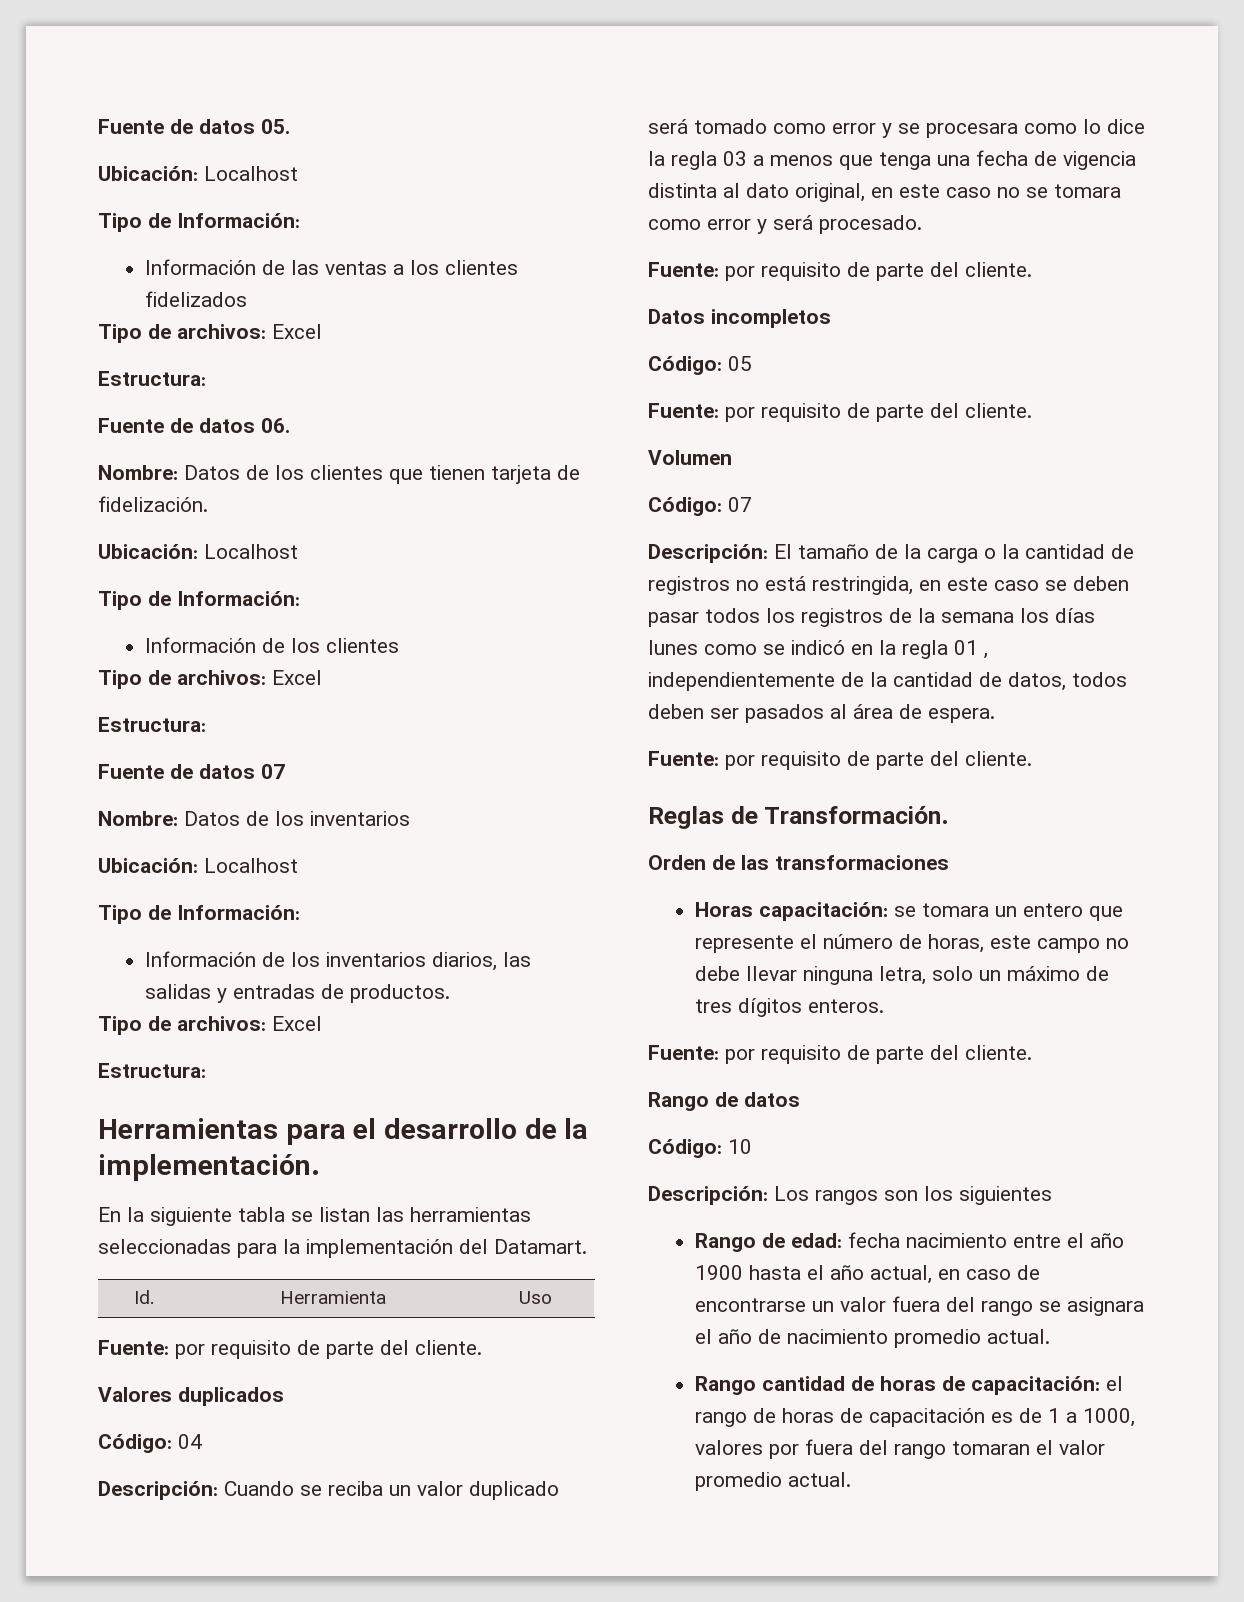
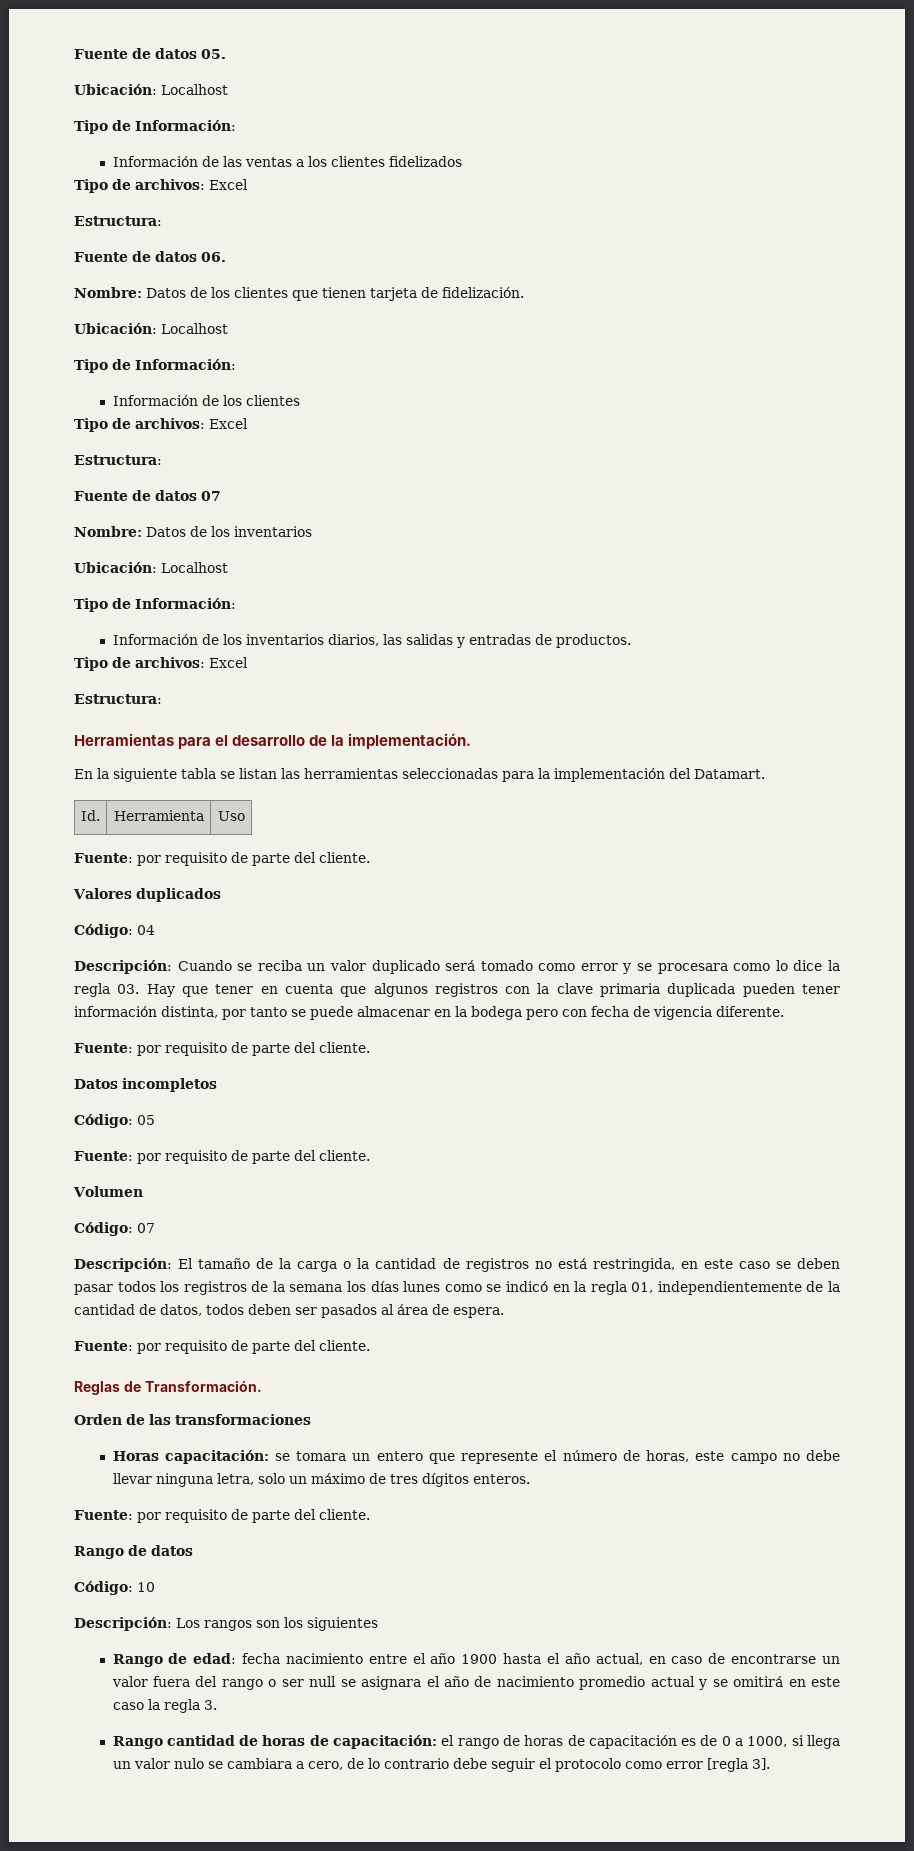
- Descripción: Cuando se reciba un valor duplicado será tomado como error y se procesara como lo dice la regla 03 a menos que tenga una fecha de vigencia distinta al dato original, en este caso no se tomara como error y será procesado.
+ Descripción: Cuando se reciba un valor duplicado será tomado como error y se procesara como lo dice la regla 03. Hay que tener en cuenta que algunos registros con la clave primaria duplicada pueden tener información distinta, por tanto se puede almacenar en la bodega pero con fecha de vigencia diferente.
- Descripción: El tamaño de la carga o la cantidad de registros no está restringida, en este caso se deben pasar todos los registros de la semana los días lunes como se indicó en la regla 01 , independientemente de la cantidad de datos, todos deben ser pasados al área de espera.
+ Descripción: El tamaño de la carga o la cantidad de registros no está restringida, en este caso se deben pasar todos los registros de la semana los días lunes como se indicó en la regla 01, independientemente de la cantidad de datos, todos deben ser pasados al área de espera.
- Rango de edad: fecha nacimiento entre el año 1900 hasta el año actual, en caso de encontrarse un valor fuera del rango se asignara el año de nacimiento promedio actual.
+ Rango de edad: fecha nacimiento entre el año 1900 hasta el año actual, en caso de encontrarse un valor fuera del rango o ser null se asignara el año de nacimiento promedio actual y se omitirá en este caso la regla 3.
- Rango cantidad de horas de capacitación: el rango de horas de capacitación es de 1 a 1000, valores por fuera del rango tomaran el valor promedio actual.
+ Rango cantidad de horas de capacitación: el rango de horas de capacitación es de 0 a 1000, si llega un valor nulo se cambiara a cero, de lo contrario debe seguir el protocolo como error [regla 3].

